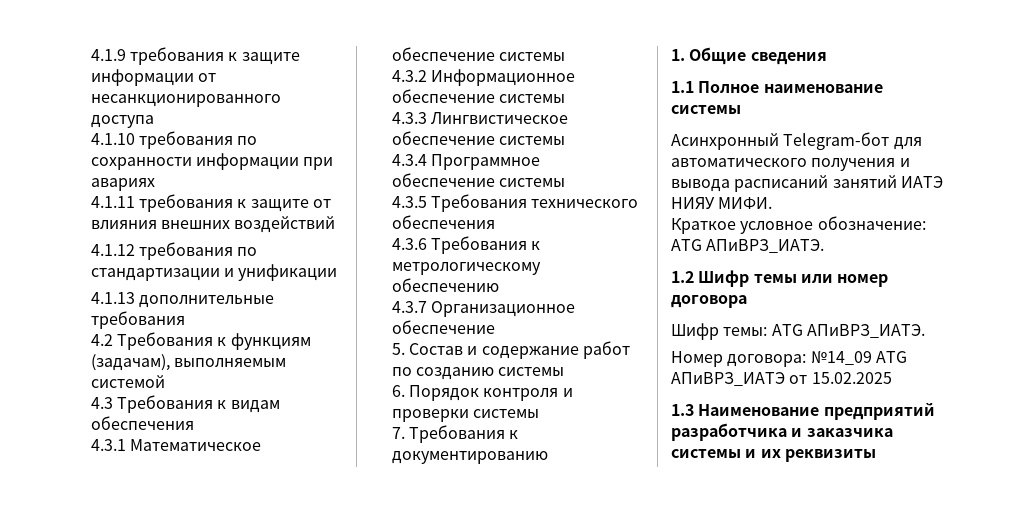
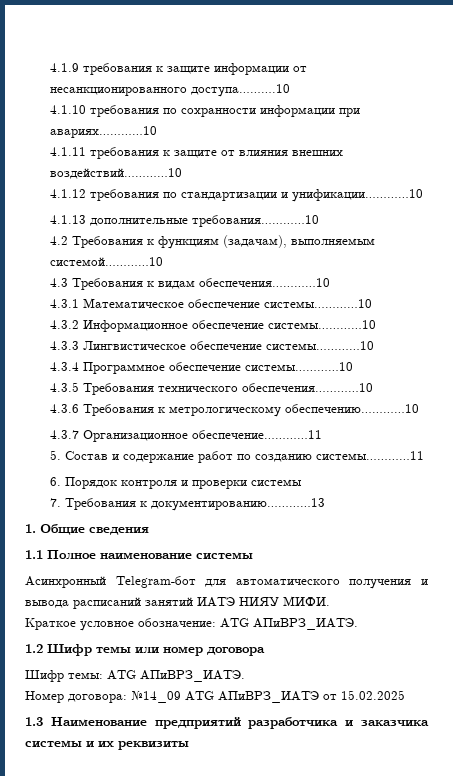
- 4.1.9 требования к защите информации от несанкционированного доступа
+ 4.1.9 требования к защите информации от несанкционированного доступа……….10
- 4.1.10 требования по сохранности информации при авариях
+ 4.1.10 требования по сохранности информации при авариях…………10
- 4.1.11 требования к защите от влияния внешних воздействий
+ 4.1.11 требования к защите от влияния внешних воздействий…………10
- 4.1.12 требования по стандартизации и унификации
+ 4.1.12 требования по стандартизации и унификации…………10
- 4.1.13 дополнительные требования
+ 4.1.13 дополнительные требования…………10
- 4.2 Требования к функциям (задачам), выполняемым системой
+ 4.2 Требования к функциям (задачам), выполняемым системой…………10
- 4.3 Требования к видам обеспечения
+ 4.3 Требования к видам обеспечения…………10
- 4.3.1 Математическое обеспечение системы
+ 4.3.1 Математическое обеспечение системы…………10
- 4.3.2 Информационное обеспечение системы
+ 4.3.2 Информационное обеспечение системы…………10
- 4.3.3 Лингвистическое обеспечение системы
+ 4.3.3 Лингвистическое обеспечение системы…………10
- 4.3.4 Программное обеспечение системы
+ 4.3.4 Программное обеспечение системы…………10
- 4.3.5 Требования технического обеспечения
+ 4.3.5 Требования технического обеспечения…………10
- 4.3.6 Требования к метрологическому обеспечению
+ 4.3.6 Требования к метрологическому обеспечению…………10
- 4.3.7 Организационное обеспечение
+ 4.3.7 Организационное обеспечение…………11
- 5. Состав и содержание работ по созданию системы
+ 5. Состав и содержание работ по созданию системы…………11
- 7. Требования к документированию
+ 7. Требования к документированию…………13

